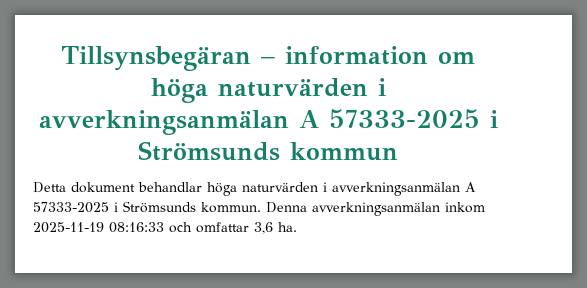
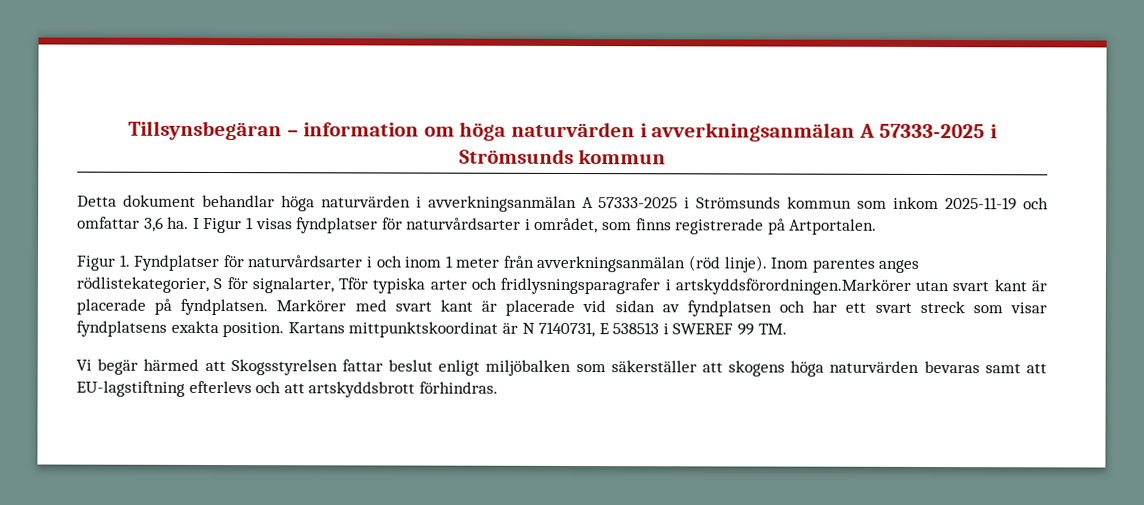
- Detta dokument behandlar höga naturvärden i avverkningsanmälan A 57333-2025 i Strömsunds kommun. Denna avverkningsanmälan inkom 2025-11-19 08:16:33 och omfattar 3,6 ha.
+ Detta dokument behandlar höga naturvärden i avverkningsanmälan A 57333-2025 i Strömsunds kommun som inkom 2025-11-19 och omfattar 3,6 ha.
+ I Figur 1 visas fyndplatser för naturvårdsarter i området, som finns registrerade på Artportalen.
+ Figur 1. Fyndplatser för naturvårdsarter i och inom 1 meter från avverkningsanmälan (röd linje). Inom parentes anges rödlistekategorier, S för signalarter, Tför typiska arter och fridlysningsparagrafer i artskyddsförordningen.Markörer utan svart kant är placerade på fyndplatsen. Markörer med svart kant är placerade vid sidan av fyndplatsen och har ett svart streck som visar fyndplatsens exakta position. Kartans mittpunktskoordinat är N 7140731, E 538513 i SWEREF 99 TM.
+ Vi begär härmed att Skogsstyrelsen fattar beslut enligt miljöbalken som säkerställer att skogens höga naturvärden bevaras samt att EU-lagstiftning efterlevs och att artskyddsbrott förhindras.

